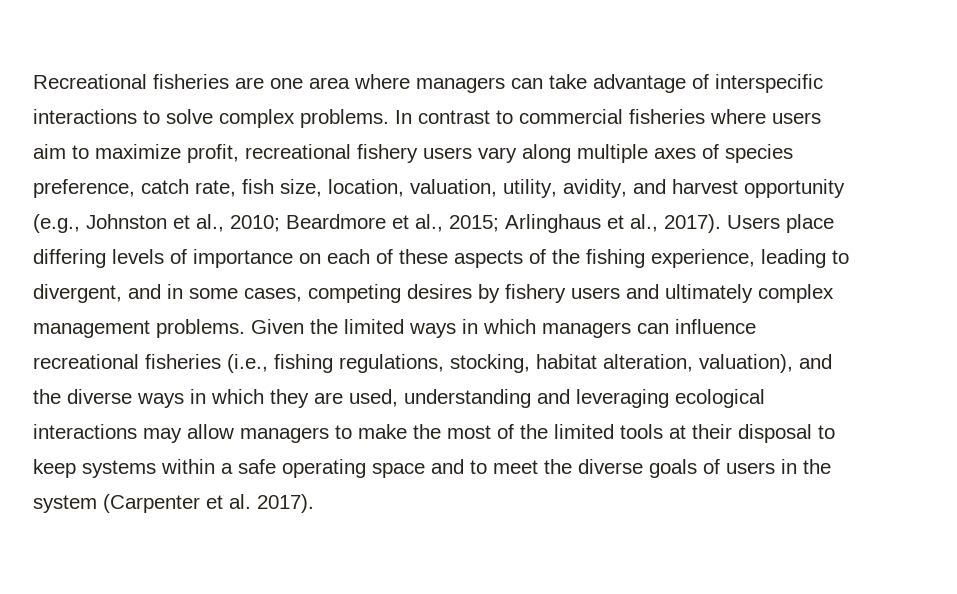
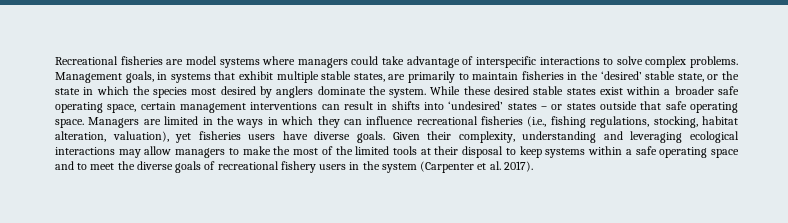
- Recreational fisheries are one area where managers can take advantage of interspecific interactions to solve complex problems.
+ Recreational fisheries are model systems where managers could take advantage of interspecific interactions to solve complex problems.
- In contrast to commercial fisheries where users aim to maximize profit, recreational fishery users vary along multiple axes of species preference, catch rate, fish size, location, valuation, utility, avidity, and harvest opportunity (e.g., Johnston et al., 2010; Beardmore et al., 2015; Arlinghaus et al., 2017). Users place differing levels of importance on each of these aspects of the fishing experience, leading to divergent, and in some cases, competing desires by fishery users and ultimately complex management problems. Given the limited ways in which managers can influence recreational fisheries (i.e., fishing regulations, stocking, habitat alteration, valuation), and the diverse ways in which they are used, understanding and leveraging ecological interactions may allow managers to make the most of the limited tools at their disposal to keep systems within a safe operating space and to meet the diverse goals of users in the system (Carpenter et al. 2017).
+ Management goals, in systems that exhibit multiple stable states, are primarily to maintain fisheries in the ‘desired’ stable state, or the state in which the species most desired by anglers dominate the system. While these desired stable states exist within a broader safe operating space, certain management interventions can result in shifts into ‘undesired’ states – or states outside that safe operating space. Managers are limited in the ways in which they can influence recreational fisheries (i.e., fishing regulations, stocking, habitat alteration, valuation), yet fisheries users have diverse goals. Given their complexity, understanding and leveraging ecological interactions may allow managers to make the most of the limited tools at their disposal to keep systems within a safe operating space and to meet the diverse goals of recreational fishery users in the system (Carpenter et al. 2017).

